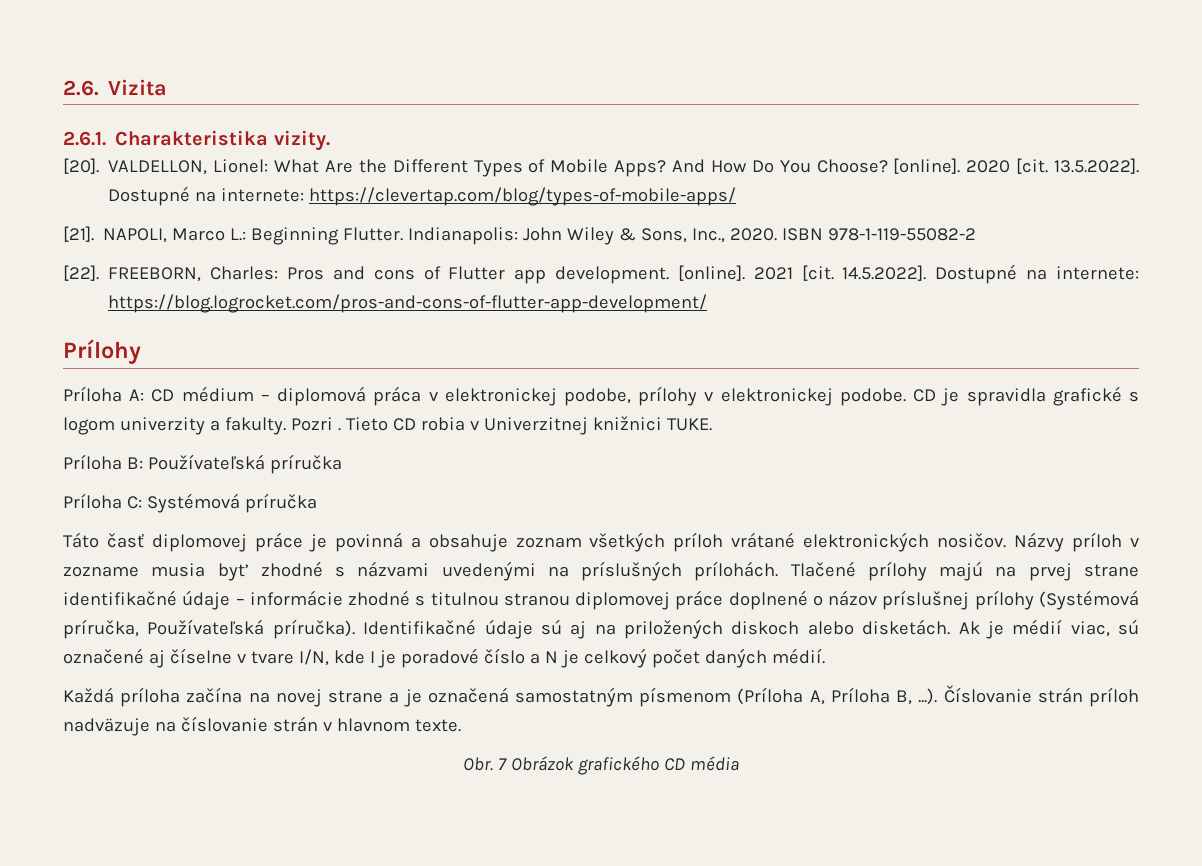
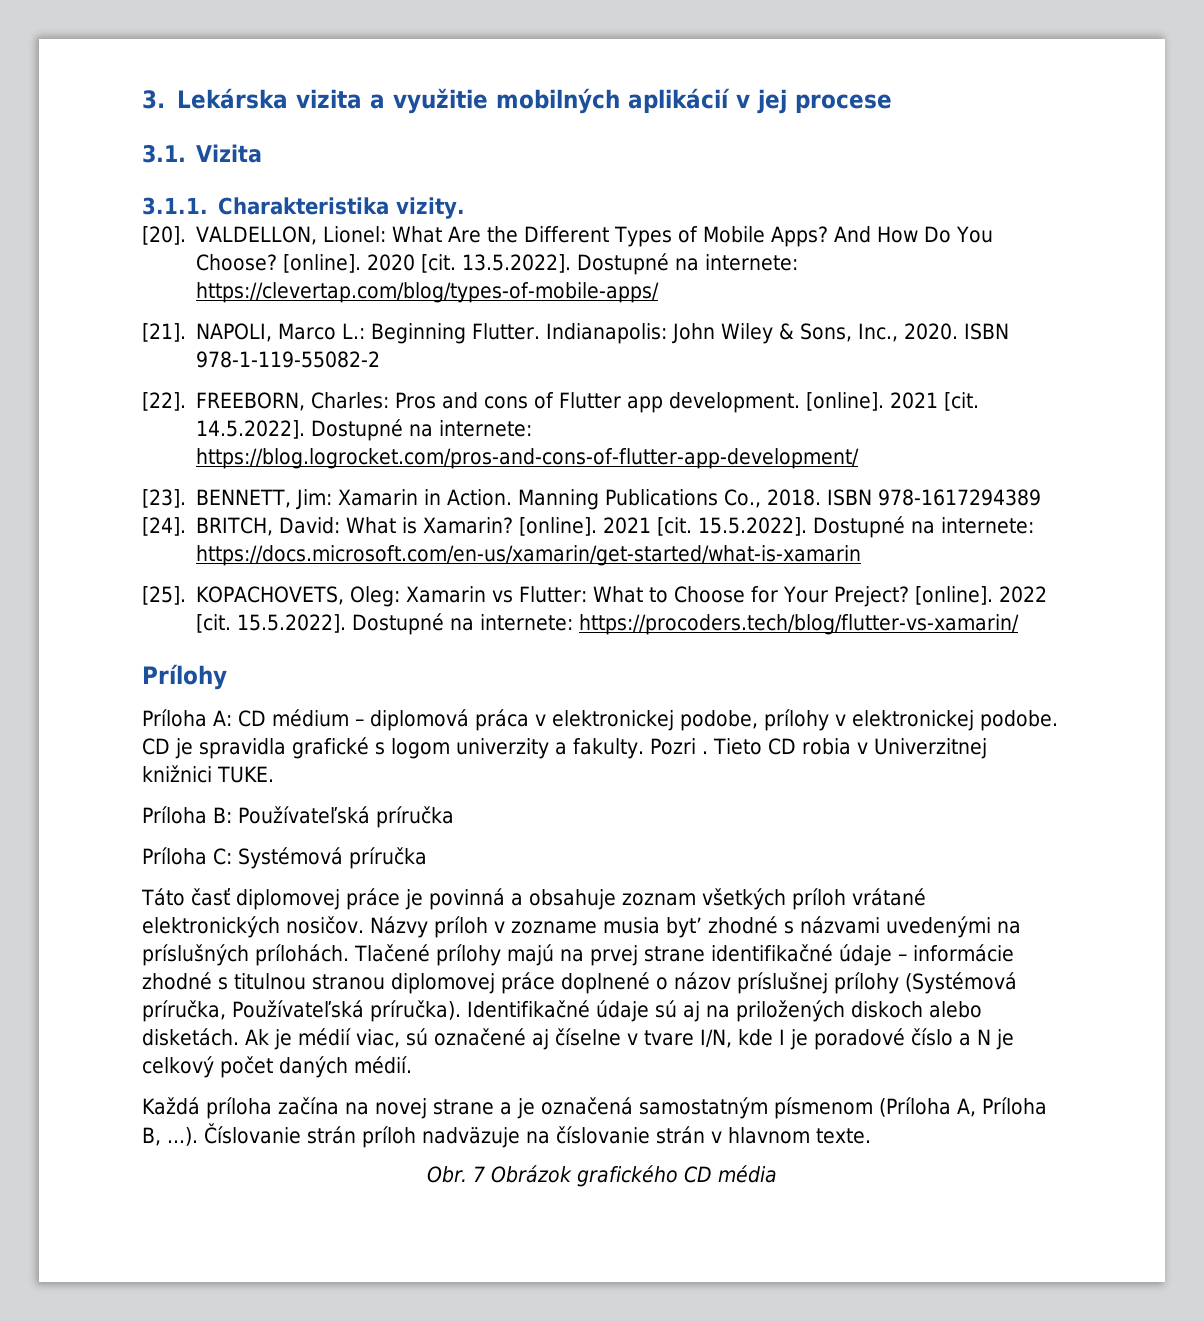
- 2.6. Vizita
+ 3. Lekárska vizita a využitie mobilných aplikácií v jej procese
+ 3.1. Vizita
- 2.6.1. Charakteristika vizity.
+ 3.1.1. Charakteristika vizity.
+ [23]. BENNETT, Jim: Xamarin in Action. Manning Publications Co., 2018. ISBN 978-1617294389
+ [24]. BRITCH, David: What is Xamarin? [online]. 2021 [cit. 15.5.2022]. Dostupné na internete: https://docs.microsoft.com/en-us/xamarin/get-started/what-is-xamarin
+ [25]. KOPACHOVETS, Oleg: Xamarin vs Flutter: What to Choose for Your Preject? [online]. 2022 [cit. 15.5.2022]. Dostupné na internete: https://procoders.tech/blog/flutter-vs-xamarin/

